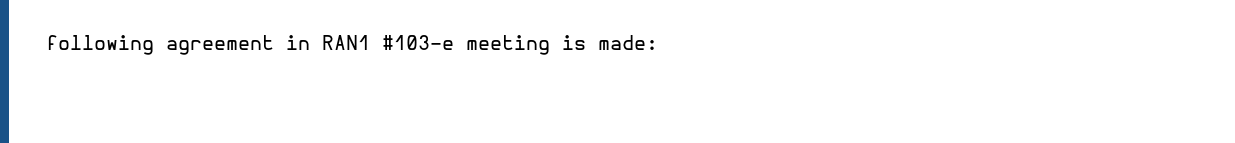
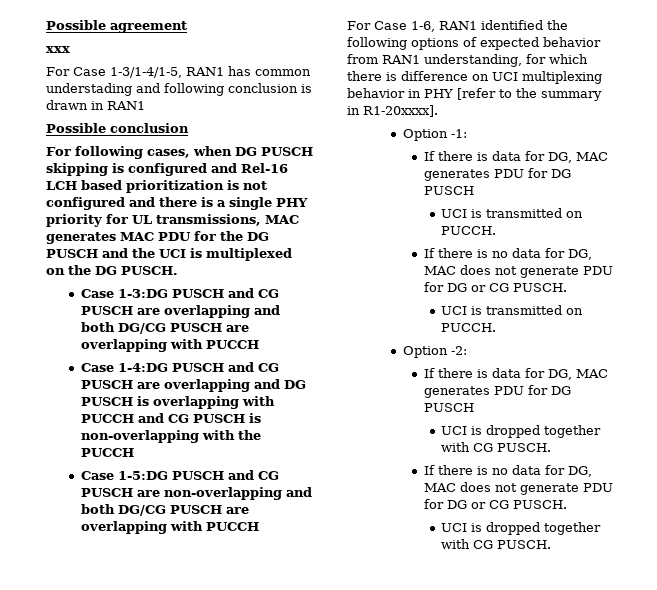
- following agreement in RAN1 #103-e meeting is made:
+ Possible agreement
+ xxx
+ For Case 1-3/1-4/1-5, RAN1 has common understading and following conclusion is drawn in RAN1
+ Possible conclusion
+ For following cases, when DG PUSCH skipping is configured and Rel-16 LCH based prioritization is not configured and there is a single PHY priority for UL transmissions, MAC generates MAC PDU for the DG PUSCH and the UCI is multiplexed on the DG PUSCH.
+ Case 1-3:DG PUSCH and CG PUSCH are overlapping and both DG/CG PUSCH are overlapping with PUCCH
+ Case 1-4:DG PUSCH and CG PUSCH are overlapping and DG PUSCH is overlapping with PUCCH and CG PUSCH is non-overlapping with the PUCCH
+ Case 1-5:DG PUSCH and CG PUSCH are non-overlapping and both DG/CG PUSCH are overlapping with PUCCH
+ For Case 1-6, RAN1 identified the following options of expected behavior from RAN1 understanding, for which there is difference on UCI multiplexing behavior in PHY [refer to the summary in R1-20xxxx].
+ Option -1:
+ If there is data for DG, MAC generates PDU for DG PUSCH
+ UCI is transmitted on PUCCH.
+ If there is no data for DG, MAC does not generate PDU for DG or CG PUSCH.
+ UCI is transmitted on PUCCH.
+ Option -2:
+ If there is data for DG, MAC generates PDU for DG PUSCH
+ UCI is dropped together with CG PUSCH.
+ If there is no data for DG, MAC does not generate PDU for DG or CG PUSCH.
+ UCI is dropped together with CG PUSCH.

